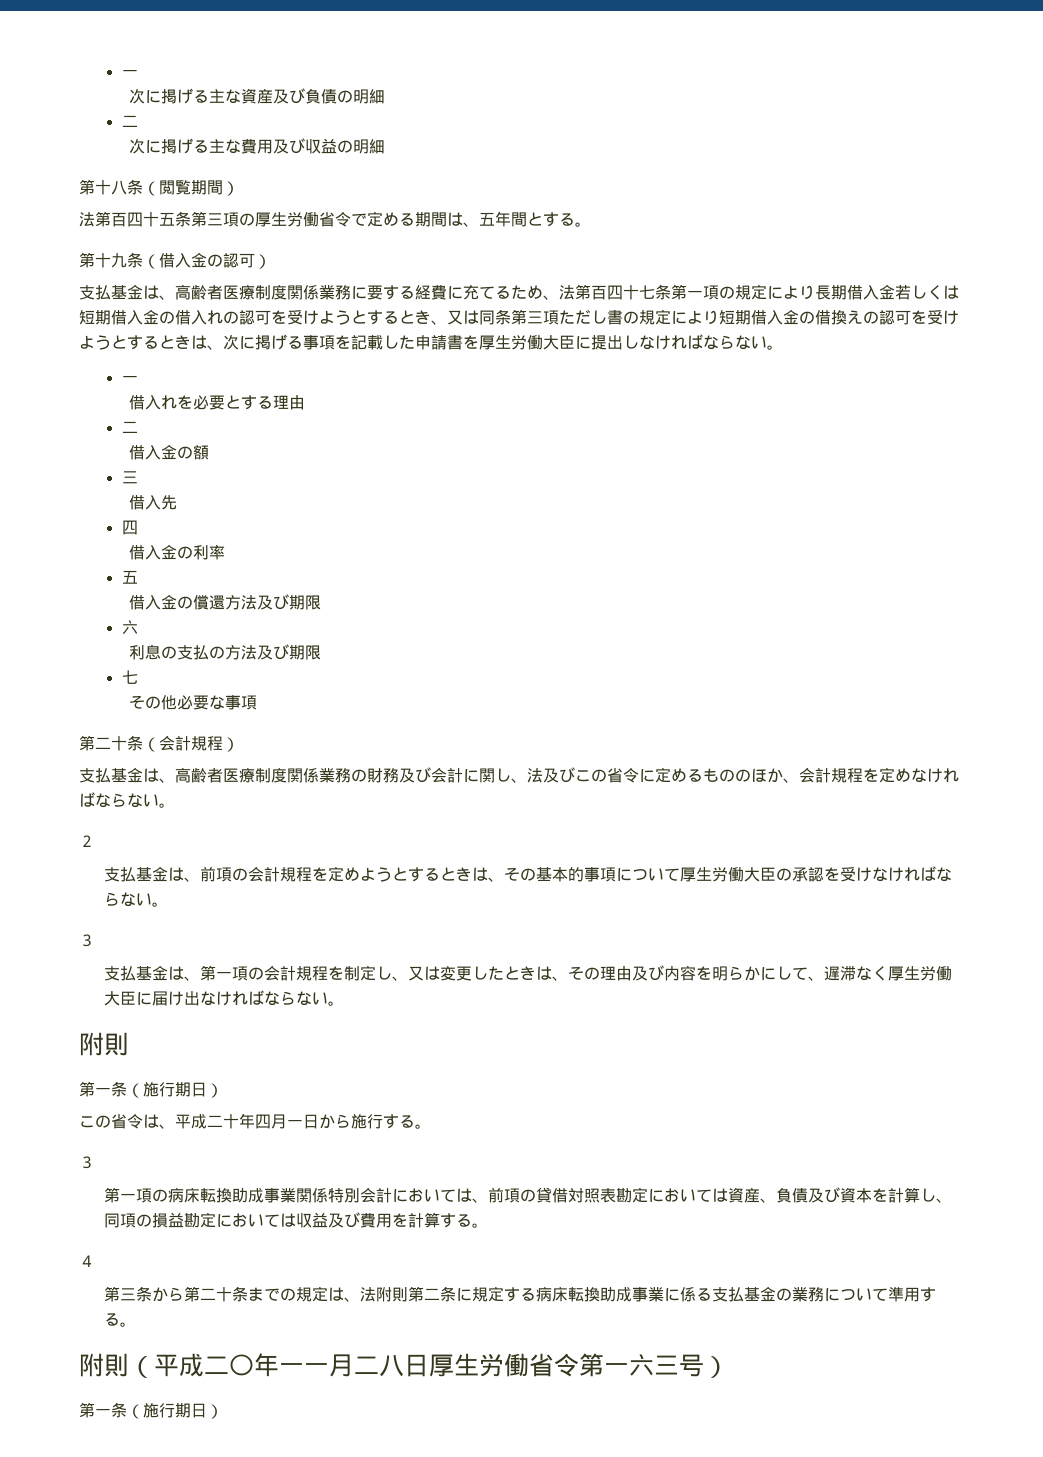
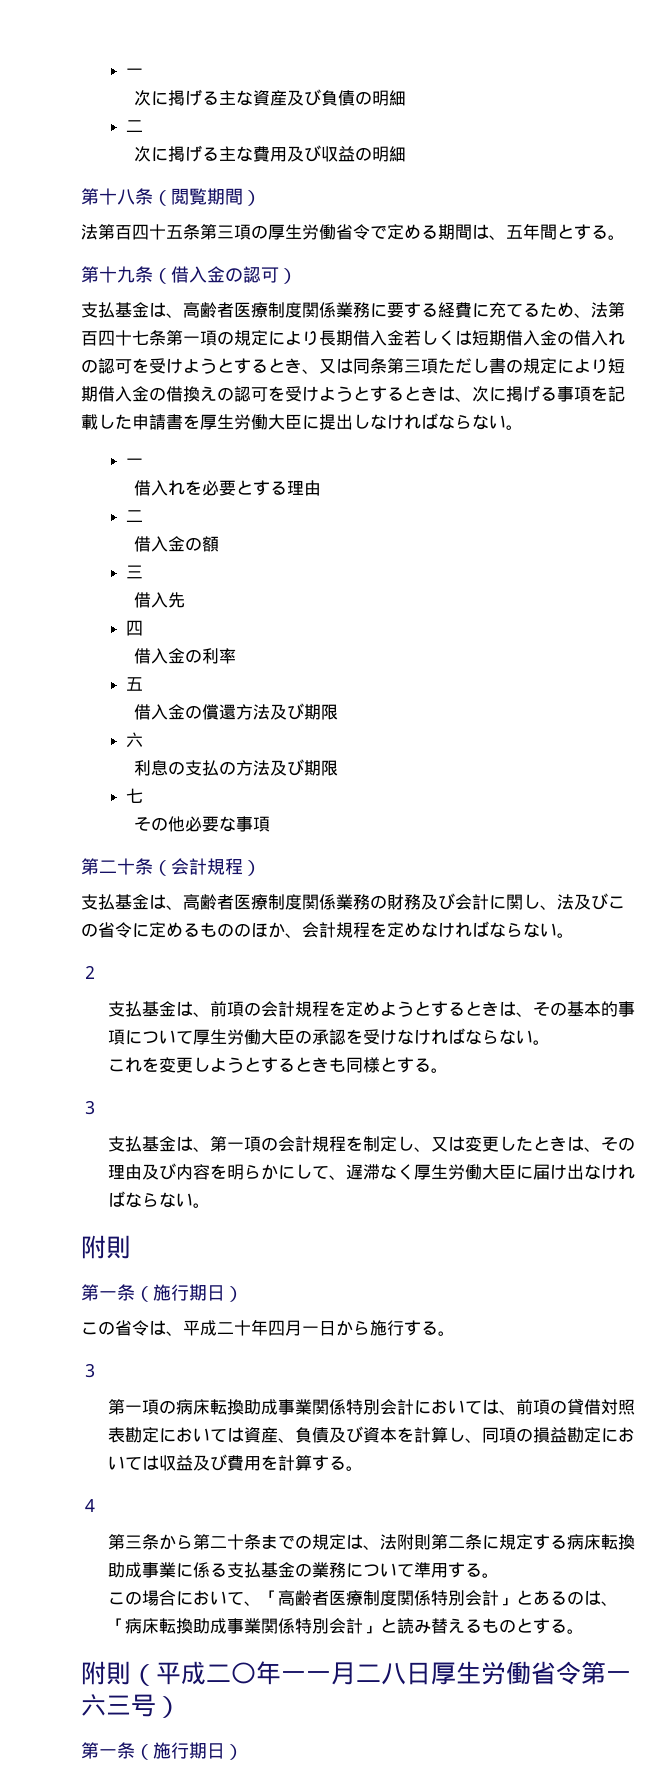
+ これを変更しようとするときも同様とする。
+ この場合において、「高齢者医療制度関係特別会計」とあるのは、「病床転換助成事業関係特別会計」と読み替えるものとする。

